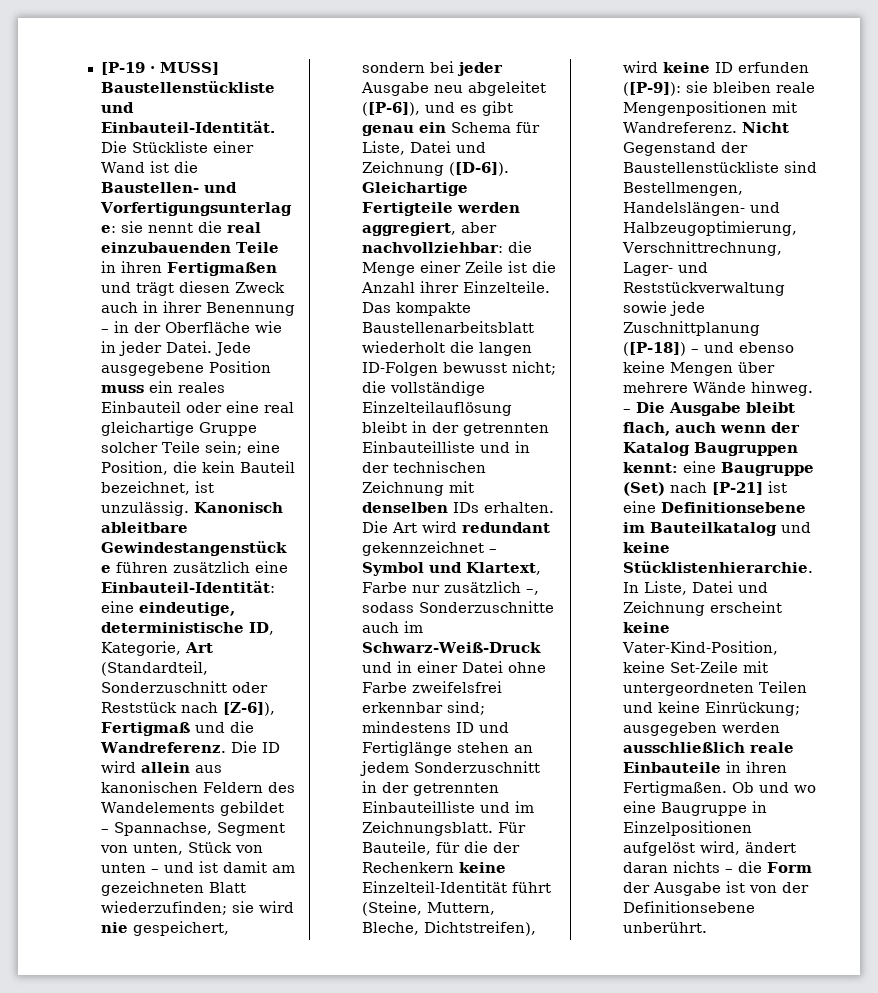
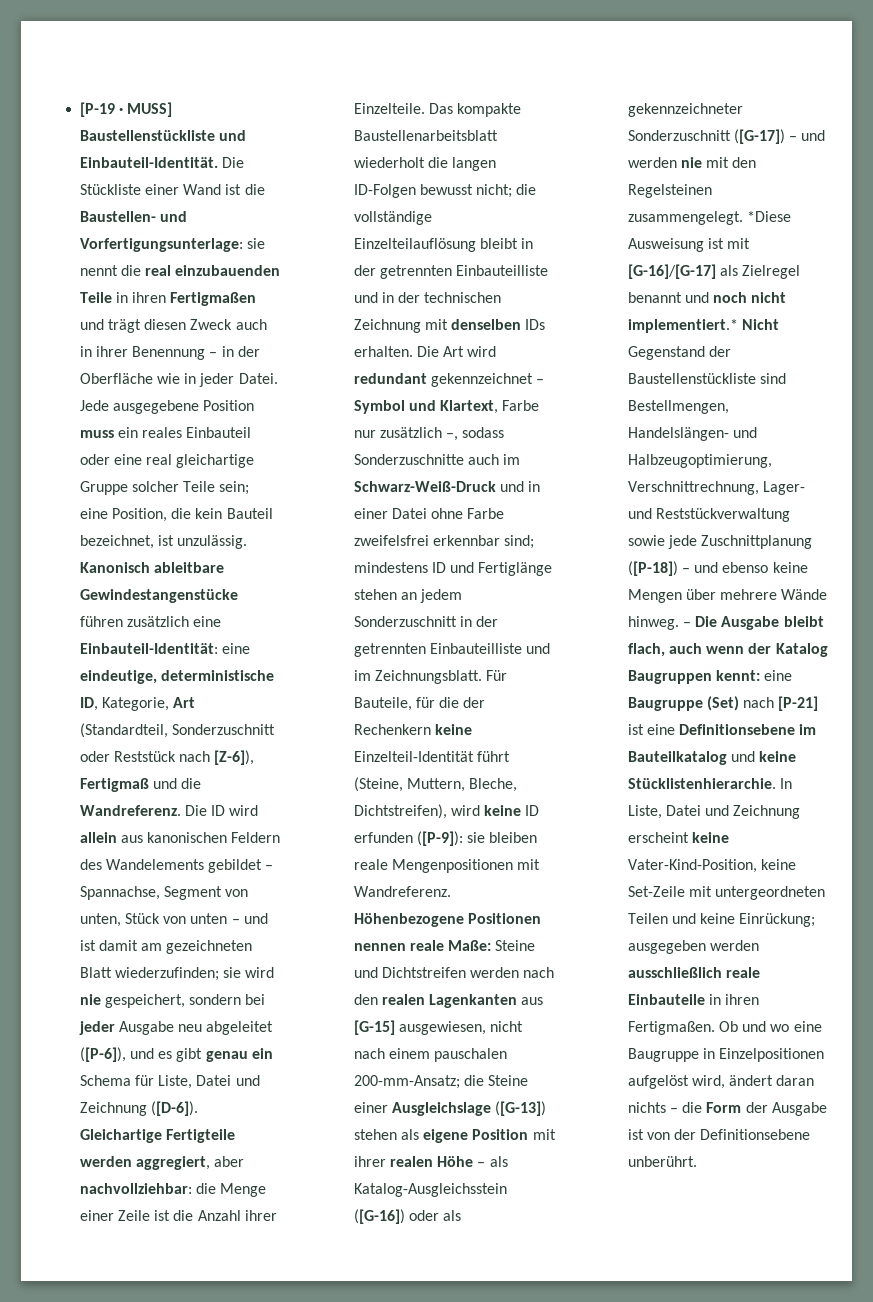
- Nicht Gegenstand der Baustellenstückliste sind Bestellmengen, Handelslängen- und Halbzeugoptimierung, Verschnittrechnung, Lager- und Reststückverwaltung sowie jede Zuschnittplanung ([P-18]) – und ebenso keine Mengen über mehrere Wände hinweg.
+ Höhenbezogene Positionen nennen reale Maße: Steine und Dichtstreifen werden nach den realen Lagenkanten aus [G-15] ausgewiesen, nicht nach einem pauschalen 200-mm-Ansatz; die Steine einer Ausgleichslage ([G-13]) stehen als eigene Position mit ihrer realen Höhe – als Katalog-Ausgleichsstein ([G-16]) oder als gekennzeichneter Sonderzuschnitt ([G-17]) – und werden nie mit den Regelsteinen zusammengelegt. *Diese Ausweisung ist mit [G-16]/[G-17] als Zielregel benannt und noch nicht implementiert.* Nicht Gegenstand der Baustellenstückliste sind Bestellmengen, Handelslängen- und Halbzeugoptimierung, Verschnittrechnung, Lager- und Reststückverwaltung sowie jede Zuschnittplanung ([P-18]) – und ebenso keine Mengen über mehrere Wände hinweg.

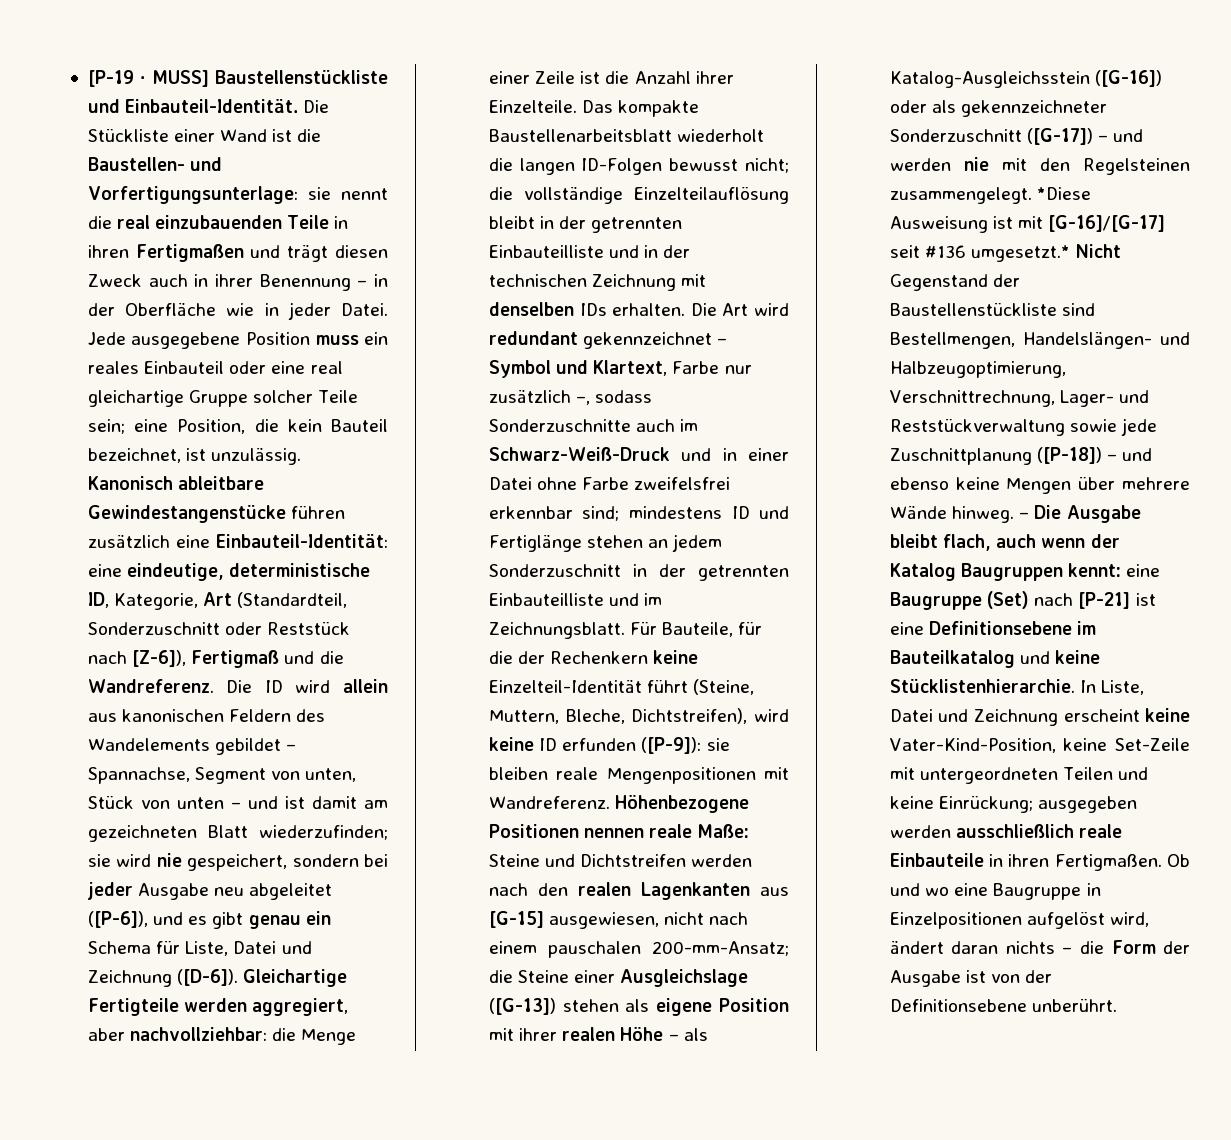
- *Diese Ausweisung ist mit [G-16]/[G-17] als Zielregel benannt und noch nicht implementiert.* Nicht Gegenstand der Baustellenstückliste sind Bestellmengen, Handelslängen- und Halbzeugoptimierung, Verschnittrechnung, Lager- und Reststückverwaltung sowie jede Zuschnittplanung ([P-18]) – und ebenso keine Mengen über mehrere Wände hinweg.
+ *Diese Ausweisung ist mit [G-16]/[G-17] seit #136 umgesetzt.* Nicht Gegenstand der Baustellenstückliste sind Bestellmengen, Handelslängen- und Halbzeugoptimierung, Verschnittrechnung, Lager- und Reststückverwaltung sowie jede Zuschnittplanung ([P-18]) – und ebenso keine Mengen über mehrere Wände hinweg.

